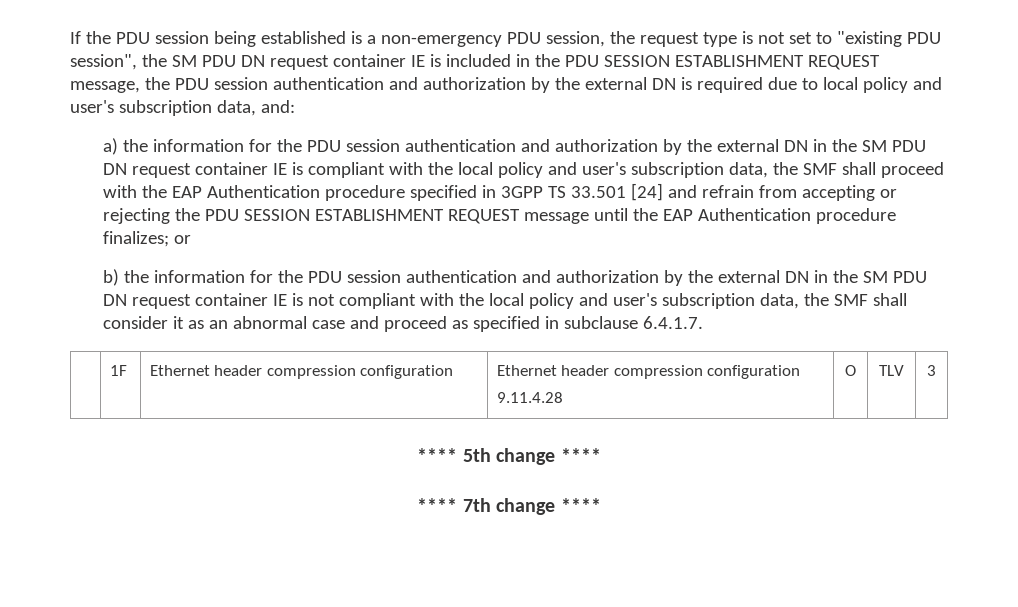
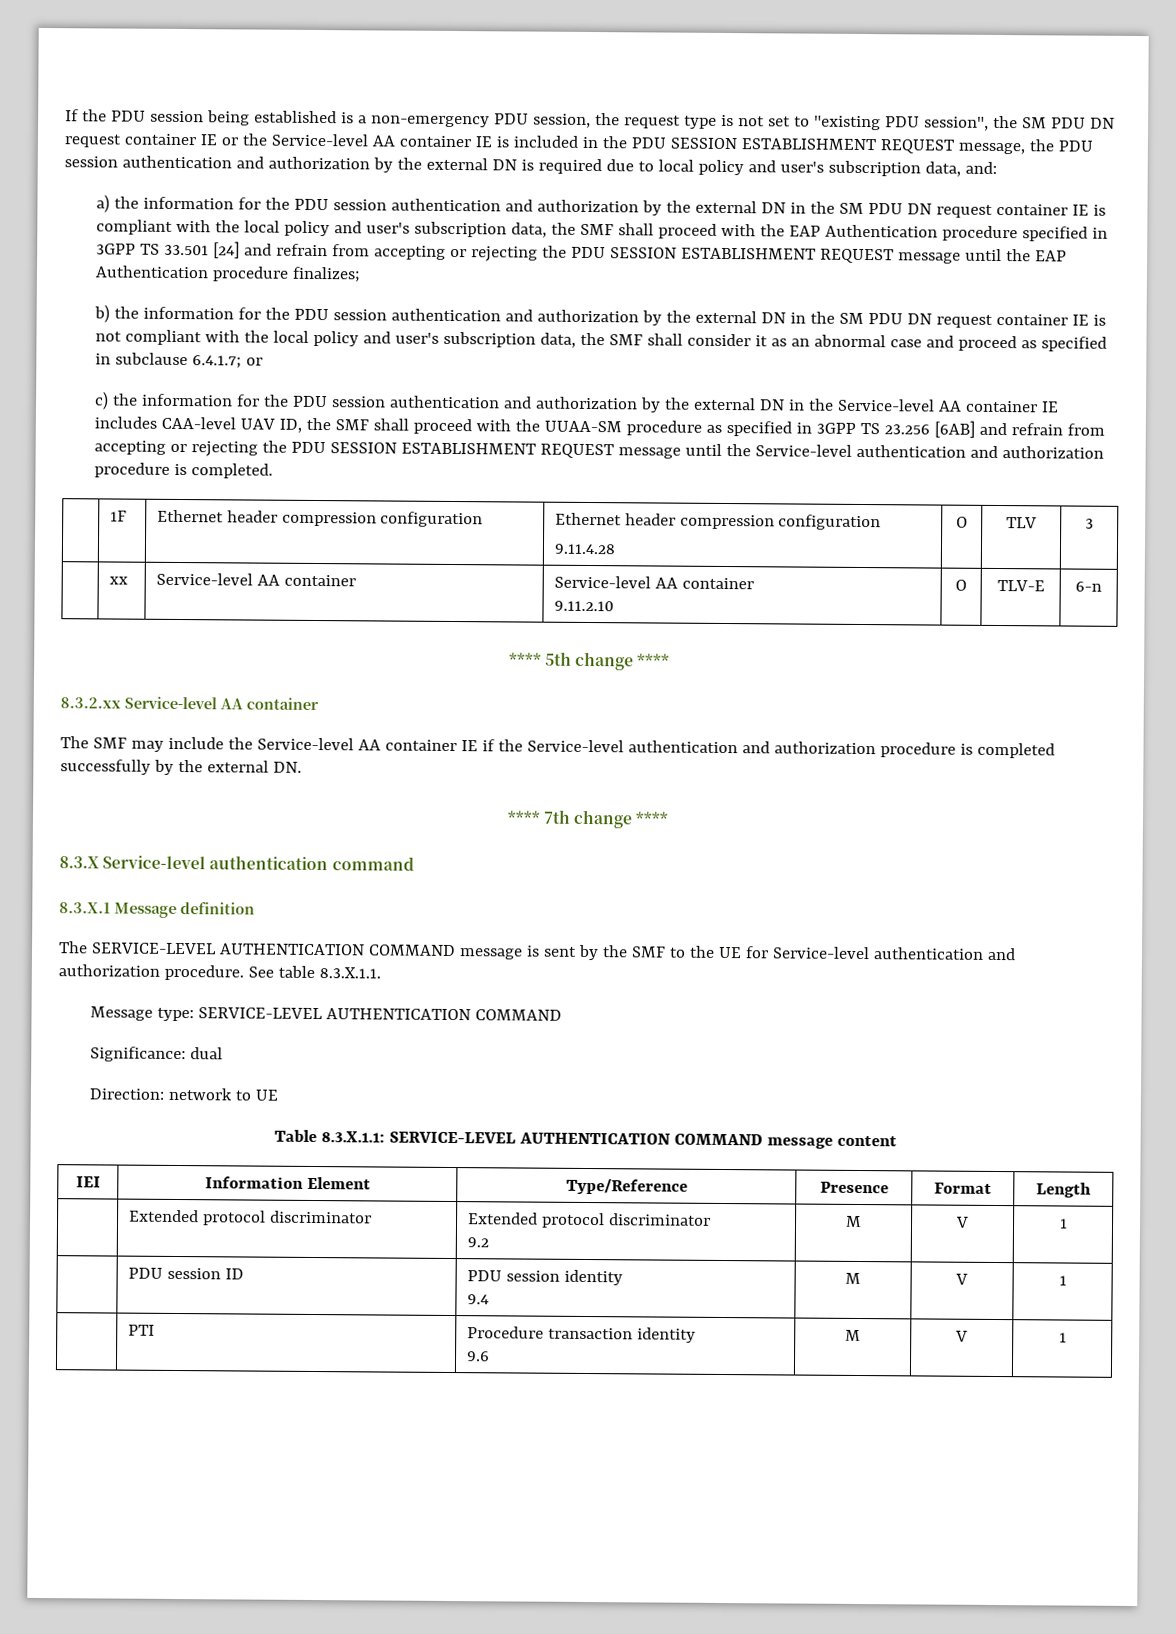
- If the PDU session being established is a non-emergency PDU session, the request type is not set to "existing PDU session", the SM PDU DN request container IE is included in the PDU SESSION ESTABLISHMENT REQUEST message, the PDU session authentication and authorization by the external DN is required due to local policy and user's subscription data, and:
+ If the PDU session being established is a non-emergency PDU session, the request type is not set to "existing PDU session", the SM PDU DN request container IE or the Service-level AA container IE is included in the PDU SESSION ESTABLISHMENT REQUEST message, the PDU session authentication and authorization by the external DN is required due to local policy and user's subscription data, and:
- a) the information for the PDU session authentication and authorization by the external DN in the SM PDU DN request container IE is compliant with the local policy and user's subscription data, the SMF shall proceed with the EAP Authentication procedure specified in 3GPP TS 33.501 [24] and refrain from accepting or rejecting the PDU SESSION ESTABLISHMENT REQUEST message until the EAP Authentication procedure finalizes; or
+ a) the information for the PDU session authentication and authorization by the external DN in the SM PDU DN request container IE is compliant with the local policy and user's subscription data, the SMF shall proceed with the EAP Authentication procedure specified in 3GPP TS 33.501 [24] and refrain from accepting or rejecting the PDU SESSION ESTABLISHMENT REQUEST message until the EAP Authentication procedure finalizes;
- b) the information for the PDU session authentication and authorization by the external DN in the SM PDU DN request container IE is not compliant with the local policy and user's subscription data, the SMF shall consider it as an abnormal case and proceed as specified in subclause 6.4.1.7.
+ b) the information for the PDU session authentication and authorization by the external DN in the SM PDU DN request container IE is not compliant with the local policy and user's subscription data, the SMF shall consider it as an abnormal case and proceed as specified in subclause 6.4.1.7; or
+ c) the information for the PDU session authentication and authorization by the external DN in the Service-level AA container IE includes CAA-level UAV ID, the SMF shall proceed with the UUAA-SM procedure as specified in 3GPP TS 23.256 [6AB] and refrain from accepting or rejecting the PDU SESSION ESTABLISHMENT REQUEST message until the Service-level authentication and authorization procedure is completed.
+ | xx | Service-level AA container | Service-level AA container
+ 9.11.2.10 | O | TLV-E | 6-n
  **** 5th change ****
+ 8.3.2.xx Service-level AA container
+ The SMF may include the Service-level AA container IE if the Service-level authentication and authorization procedure is completed successfully by the external DN.
  **** 7th change ****
+ 8.3.X Service-level authentication command
+ 8.3.X.1 Message definition
+ The SERVICE-LEVEL AUTHENTICATION COMMAND message is sent by the SMF to the UE for Service-level authentication and authorization procedure. See table 8.3.X.1.1.
+ Message type: SERVICE-LEVEL AUTHENTICATION COMMAND
+ Significance: dual
+ Direction: network to UE
+ Table 8.3.X.1.1: SERVICE-LEVEL AUTHENTICATION COMMAND message content
+ IEI | Information Element | Type/Reference | Presence | Format | Length
+ | Extended protocol discriminator | Extended protocol discriminator
+ 9.2 | M | V | 1
+ | PDU session ID | PDU session identity
+ 9.4 | M | V | 1
+ | PTI | Procedure transaction identity
+ 9.6 | M | V | 1

